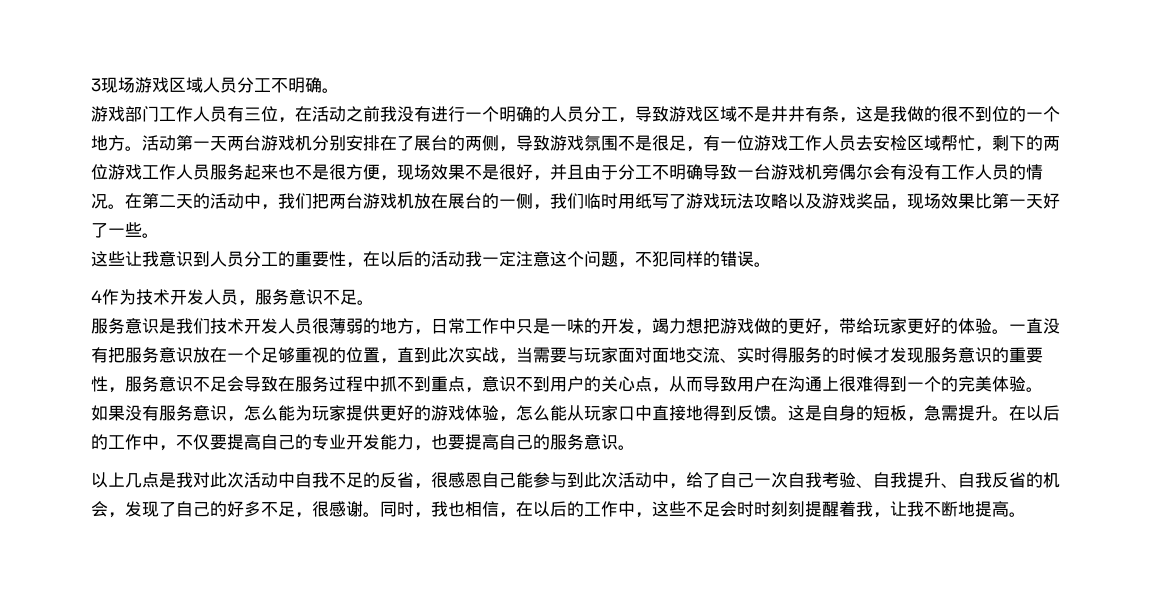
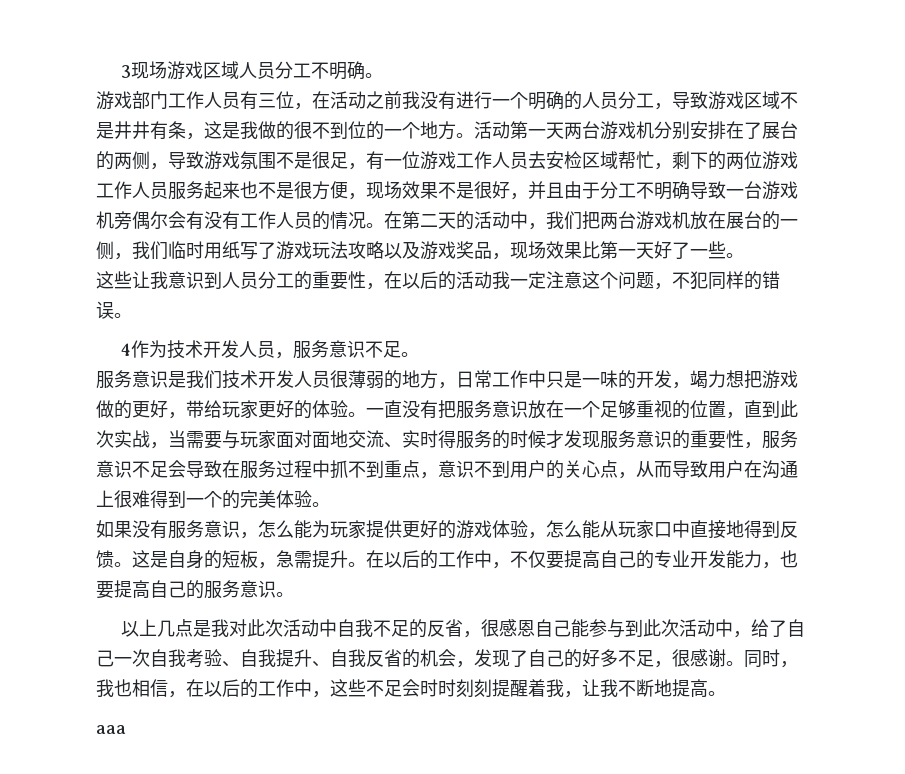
+ aaa

